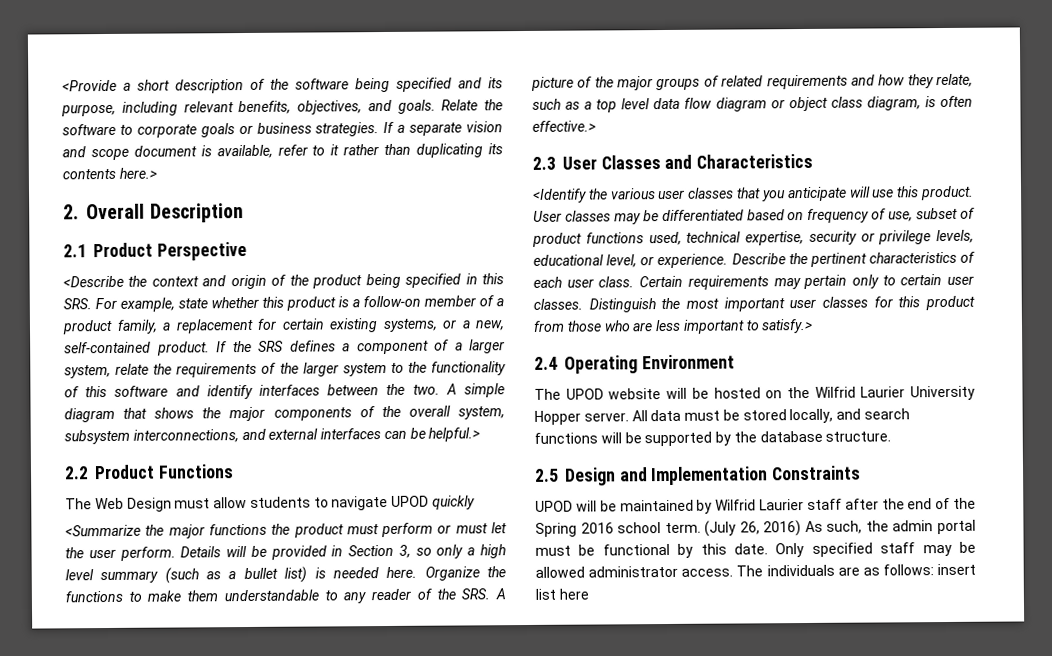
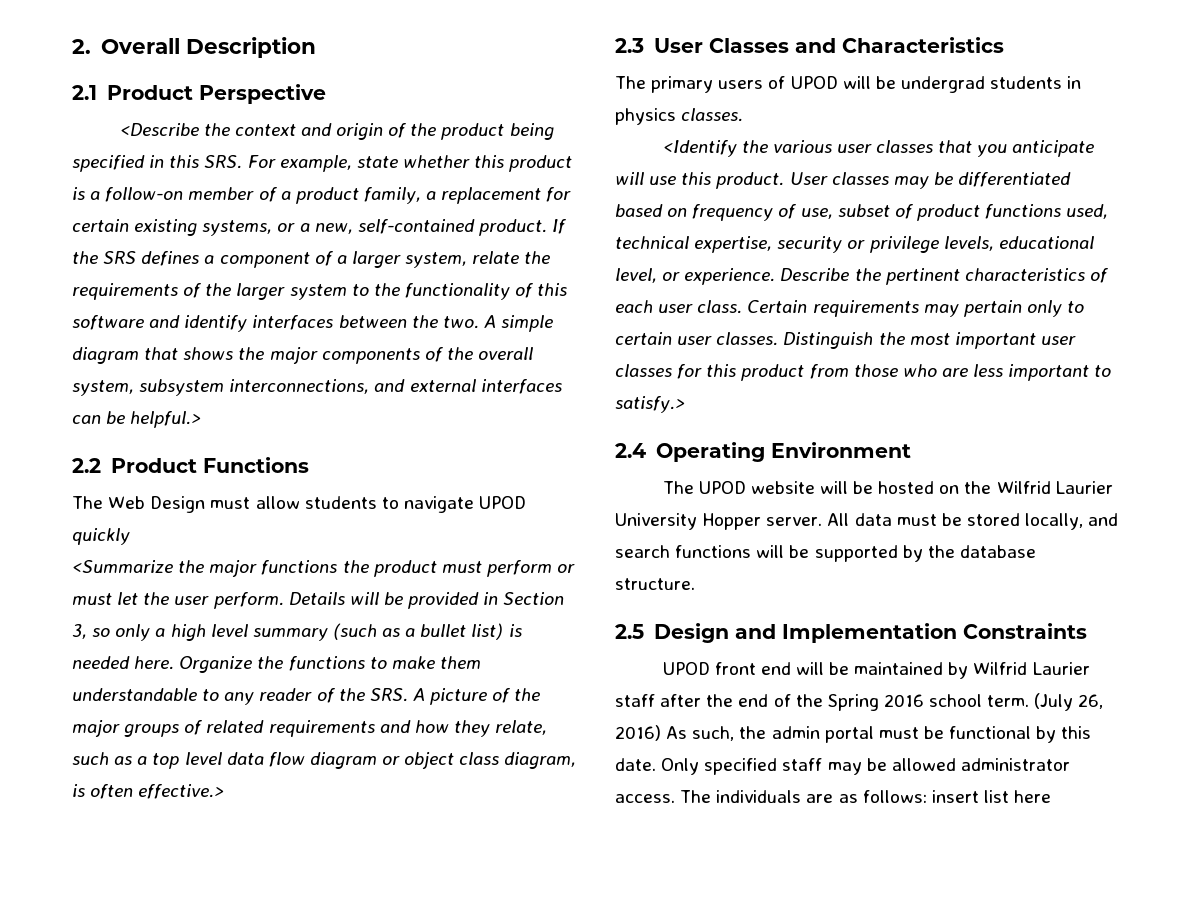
- <Provide a short description of the software being specified and its purpose, including relevant benefits, objectives, and goals. Relate the software to corporate goals or business strategies. If a separate vision and scope document is available, refer to it rather than duplicating its contents here.>
+ The primary users of UPOD will be undergrad students in physics classes.
- UPOD will be maintained by Wilfrid Laurier staff after the end of the Spring 2016 school term.
+ UPOD front end will be maintained by Wilfrid Laurier staff after the end of the Spring 2016 school term.

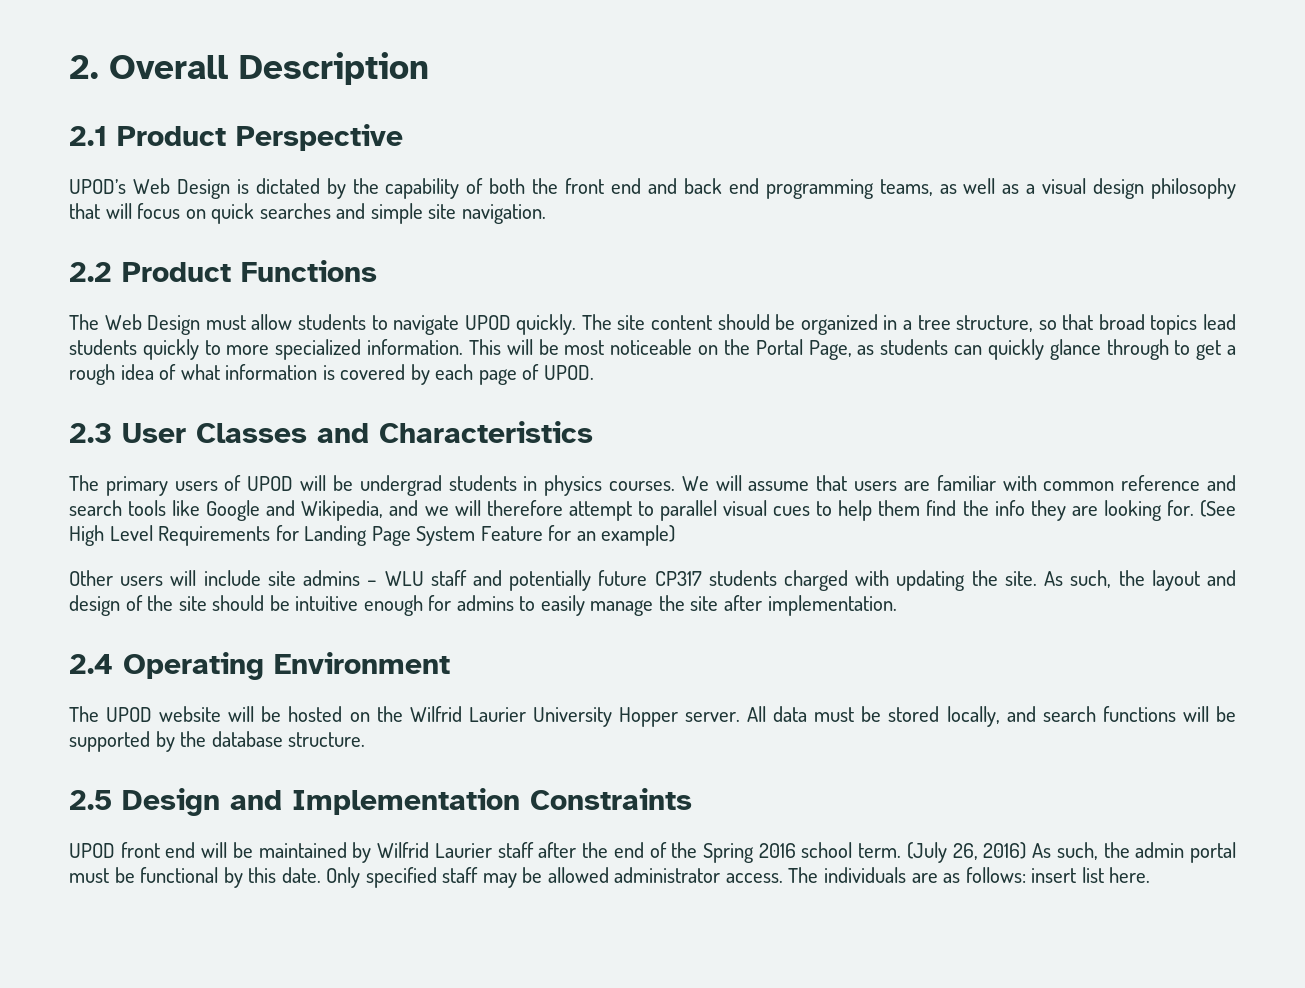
- <Describe the context and origin of the product being specified in this SRS. For example, state whether this product is a follow-on member of a product family, a replacement for certain existing systems, or a new, self-contained product. If the SRS defines a component of a larger system, relate the requirements of the larger system to the functionality of this software and identify interfaces between the two. A simple diagram that shows the major components of the overall system, subsystem interconnections, and external interfaces can be helpful.>
+ UPOD’s Web Design is dictated by the capability of both the front end and back end programming teams, as well as a visual design philosophy that will focus on quick searches and simple site navigation.
- The Web Design must allow students to navigate UPOD quickly
- <Summarize the major functions the product must perform or must let the user perform. Details will be provided in Section 3, so only a high level summary (such as a bullet list) is needed here. Organize the functions to make them understandable to any reader of the SRS. A picture of the major groups of related requirements and how they relate, such as a top level data flow diagram or object class diagram, is often effective.>
+ The Web Design must allow students to navigate UPOD quickly. The site content should be organized in a tree structure, so that broad topics lead students quickly to more specialized information. This will be most noticeable on the Portal Page, as students can quickly glance through to get a rough idea of what information is covered by each page of UPOD.
- The primary users of UPOD will be undergrad students in physics classes.
- <Identify the various user classes that you anticipate will use this product. User classes may be differentiated based on frequency of use, subset of product functions used, technical expertise, security or privilege levels, educational level, or experience. Describe the pertinent characteristics of each user class. Certain requirements may pertain only to certain user classes. Distinguish the most important user classes for this product from those who are less important to satisfy.>
+ The primary users of UPOD will be undergrad students in physics courses. We will assume that users are familiar with common reference and search tools like Google and Wikipedia, and we will therefore attempt to parallel visual cues to help them find the info they are looking for. (See High Level Requirements for Landing Page System Feature for an example)
+ Other users will include site admins – WLU staff and potentially future CP317 students charged with updating the site. As such, the layout and design of the site should be intuitive enough for admins to easily manage the site after implementation.
- The individuals are as follows: insert list here
+ The individuals are as follows: insert list here.

